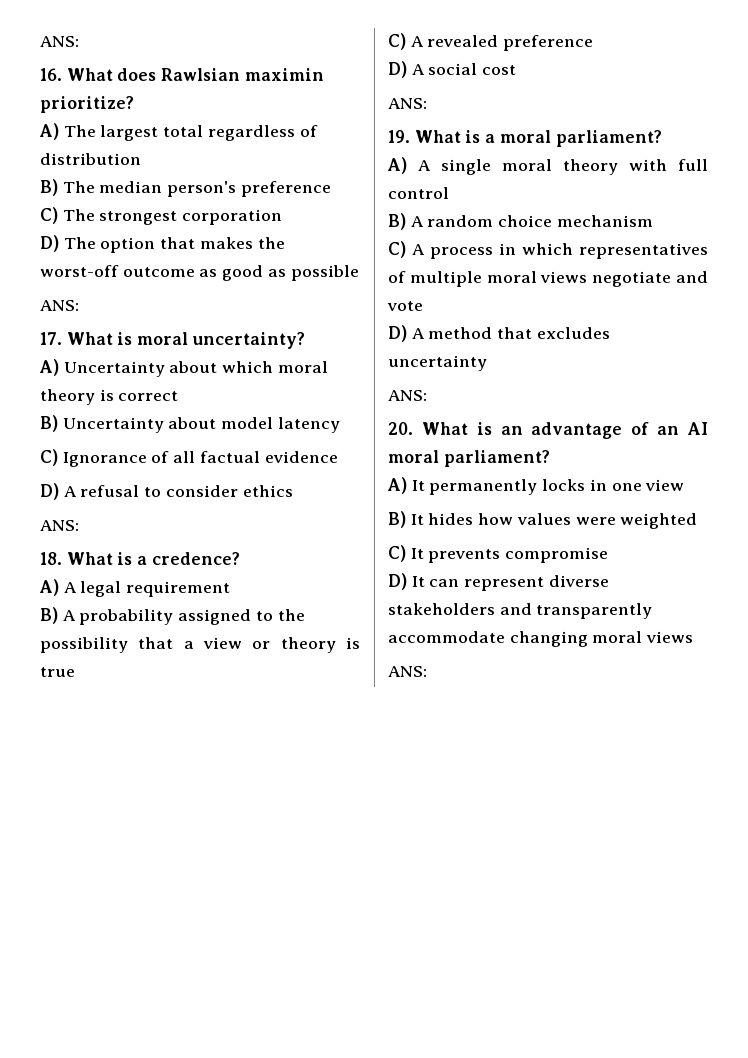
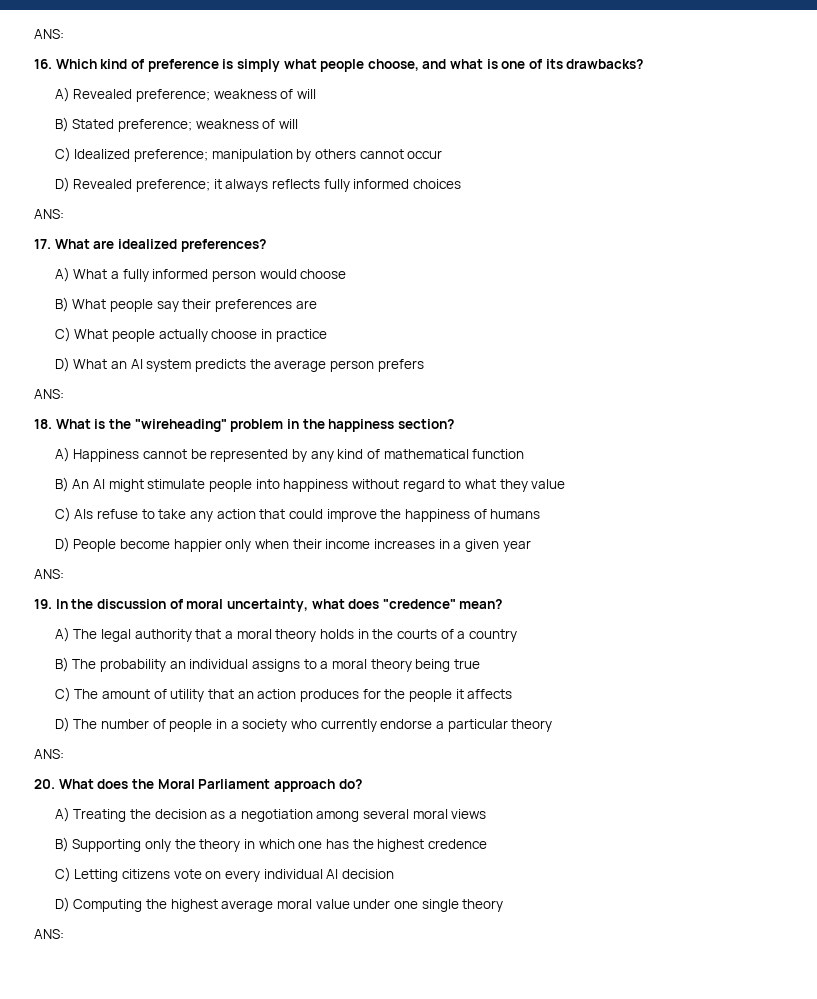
- 16. What does Rawlsian maximin prioritize?
- A) The largest total regardless of distribution
- B) The median person's preference
- C) The strongest corporation
- D) The option that makes the worst-off outcome as good as possible
+ 16. Which kind of preference is simply what people choose, and what is one of its drawbacks?
+ A) Revealed preference; weakness of will
+ B) Stated preference; weakness of will
+ C) Idealized preference; manipulation by others cannot occur
+ D) Revealed preference; it always reflects fully informed choices
  ANS:
- 17. What is moral uncertainty?
- A) Uncertainty about which moral theory is correct
- B) Uncertainty about model latency
- C) Ignorance of all factual evidence
- D) A refusal to consider ethics
+ 17. What are idealized preferences?
+ A) What a fully informed person would choose
+ B) What people say their preferences are
+ C) What people actually choose in practice
+ D) What an AI system predicts the average person prefers
  ANS:
- 18. What is a credence?
- A) A legal requirement
- B) A probability assigned to the possibility that a view or theory is true
- C) A revealed preference
- D) A social cost
+ 18. What is the "wireheading" problem in the happiness section?
+ A) Happiness cannot be represented by any kind of mathematical function
+ B) An AI might stimulate people into happiness without regard to what they value
+ C) AIs refuse to take any action that could improve the happiness of humans
+ D) People become happier only when their income increases in a given year
  ANS:
- 19. What is a moral parliament?
- A) A single moral theory with full control
- B) A random choice mechanism
- C) A process in which representatives of multiple moral views negotiate and vote
- D) A method that excludes uncertainty
+ 19. In the discussion of moral uncertainty, what does "credence" mean?
+ A) The legal authority that a moral theory holds in the courts of a country
+ B) The probability an individual assigns to a moral theory being true
+ C) The amount of utility that an action produces for the people it affects
+ D) The number of people in a society who currently endorse a particular theory
  ANS:
- 20. What is an advantage of an AI moral parliament?
- A) It permanently locks in one view
- B) It hides how values were weighted
- C) It prevents compromise
- D) It can represent diverse stakeholders and transparently accommodate changing moral views
+ 20. What does the Moral Parliament approach do?
+ A) Treating the decision as a negotiation among several moral views
+ B) Supporting only the theory in which one has the highest credence
+ C) Letting citizens vote on every individual AI decision
+ D) Computing the highest average moral value under one single theory

